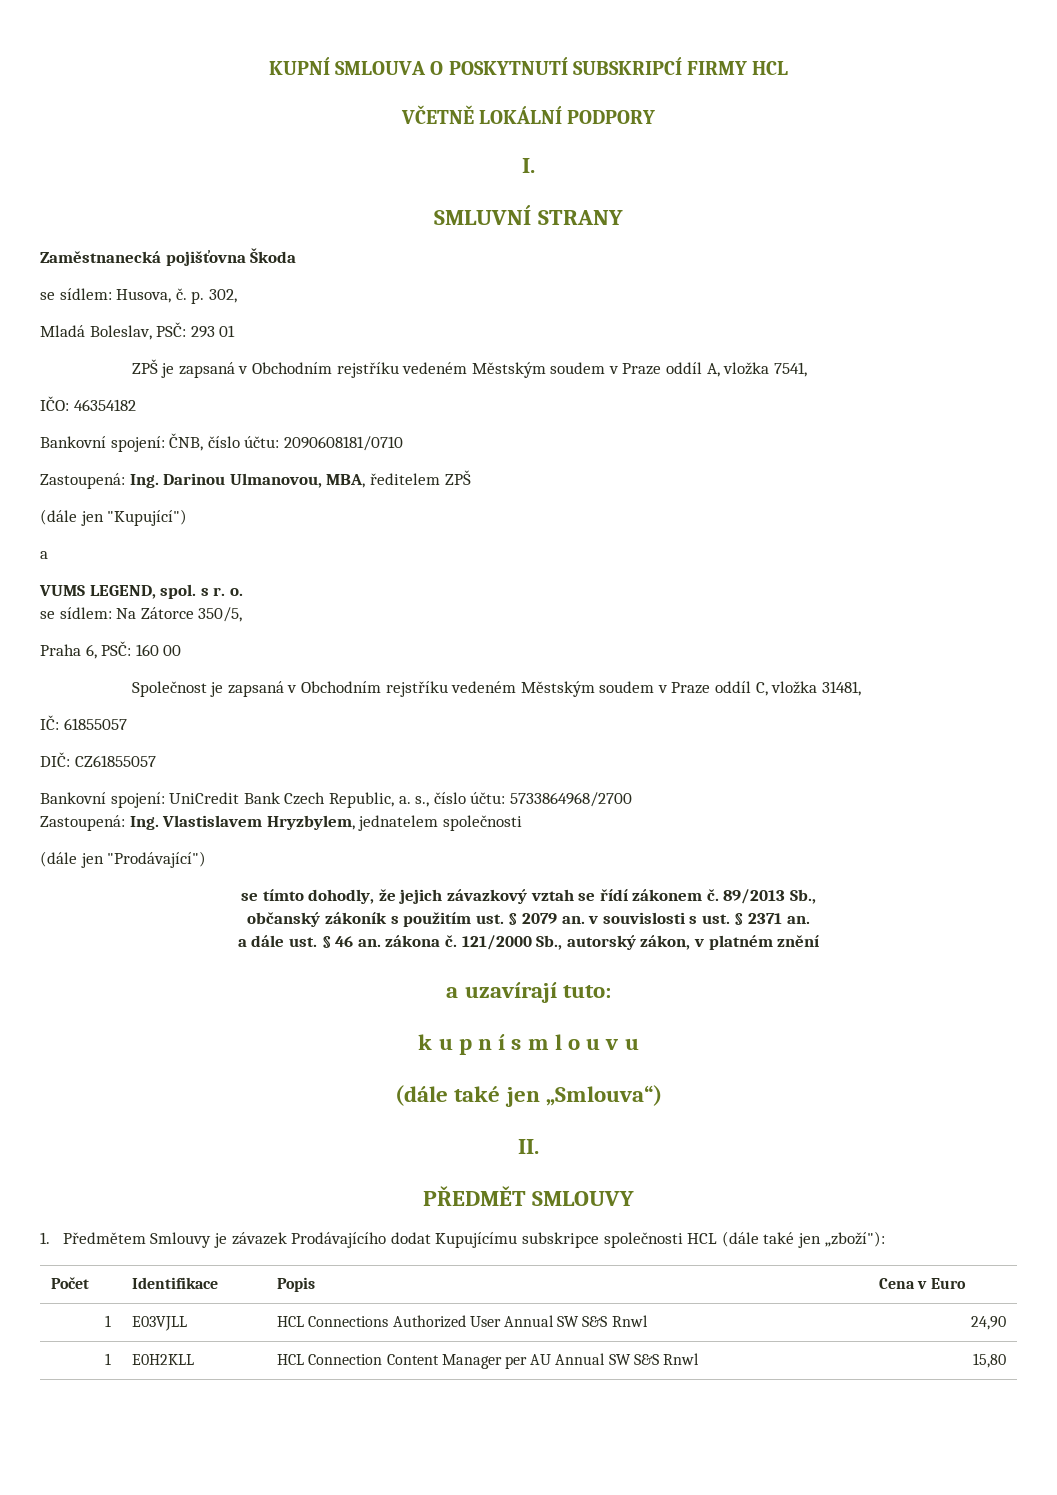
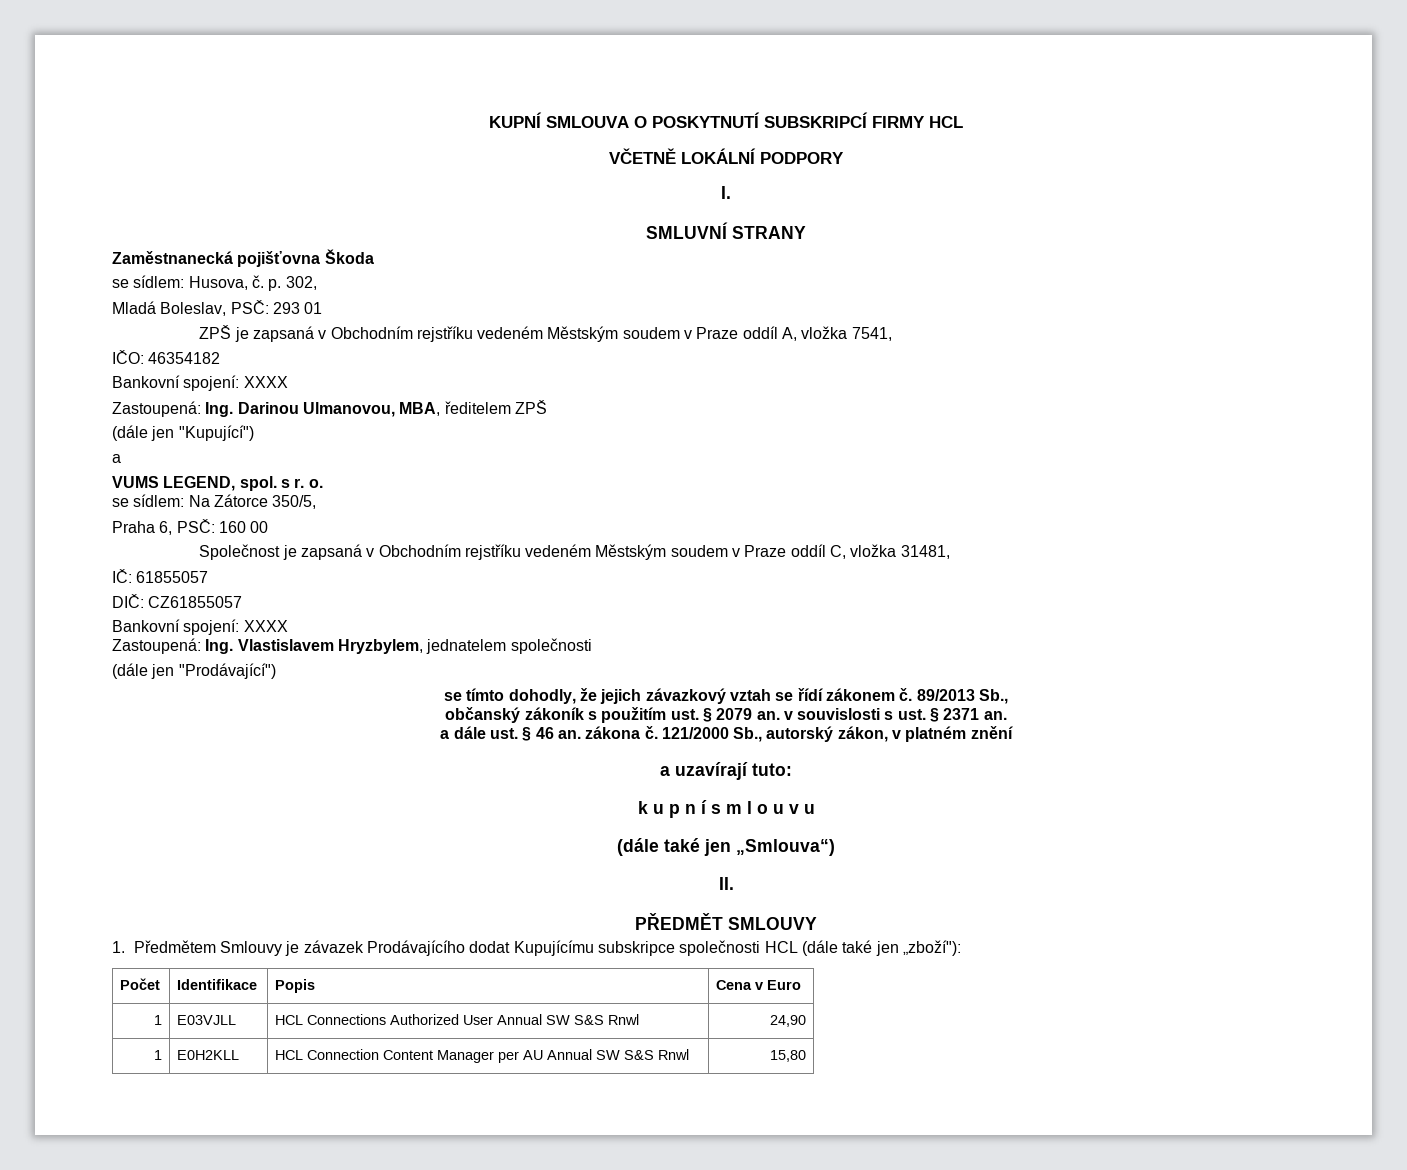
  IČO: 46354182
- Bankovní spojení: ČNB, číslo účtu: 2090608181/0710
+ Bankovní spojení: XXXX
  DIČ: CZ61855057
- Bankovní spojení: UniCredit Bank Czech Republic, a. s., číslo účtu: 5733864968/2700
+ Bankovní spojení: XXXX

